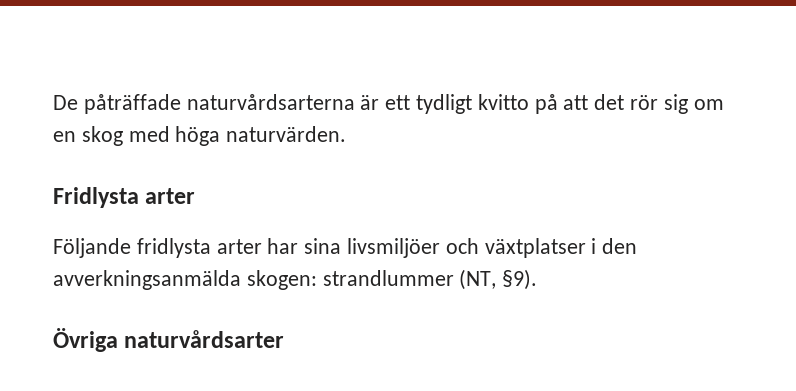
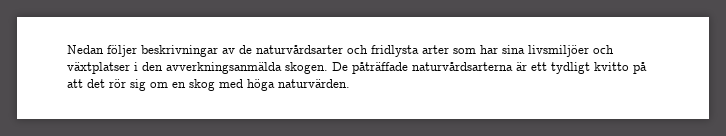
+ Nedan följer beskrivningar av de naturvårdsarter och fridlysta arter som har sina livsmiljöer och växtplatser i den avverkningsanmälda skogen.
- Fridlysta arter
- Följande fridlysta arter har sina livsmiljöer och växtplatser i den avverkningsanmälda skogen: strandlummer (NT, §9).
- Övriga naturvårdsarter

